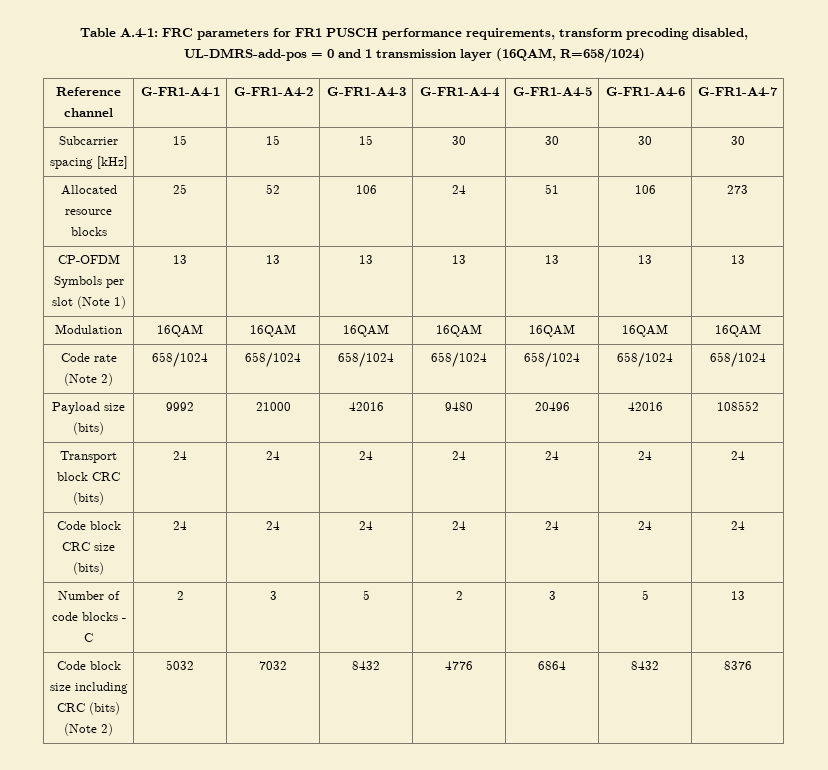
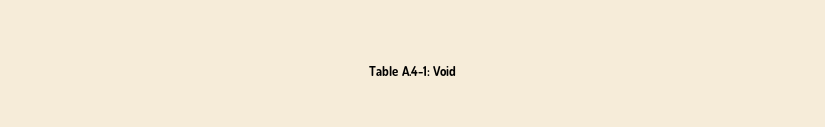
- Table A.4-1: FRC parameters for FR1 PUSCH performance requirements, transform precoding disabled, UL-DMRS-add-pos = 0 and 1 transmission layer (16QAM, R=658/1024)
- Reference channel | G-FR1-A4-1 | G-FR1-A4-2 | G-FR1-A4-3 | G-FR1-A4-4 | G-FR1-A4-5 | G-FR1-A4-6 | G-FR1-A4-7
- Subcarrier spacing [kHz] | 15 | 15 | 15 | 30 | 30 | 30 | 30
- Allocated resource blocks | 25 | 52 | 106 | 24 | 51 | 106 | 273
- CP-OFDM Symbols per slot (Note 1) | 13 | 13 | 13 | 13 | 13 | 13 | 13
- Modulation | 16QAM | 16QAM | 16QAM | 16QAM | 16QAM | 16QAM | 16QAM
- Code rate (Note 2) | 658/1024 | 658/1024 | 658/1024 | 658/1024 | 658/1024 | 658/1024 | 658/1024
- Payload size (bits) | 9992 | 21000 | 42016 | 9480 | 20496 | 42016 | 108552
- Transport block CRC (bits) | 24 | 24 | 24 | 24 | 24 | 24 | 24
- Code block CRC size (bits) | 24 | 24 | 24 | 24 | 24 | 24 | 24
- Number of code blocks - C | 2 | 3 | 5 | 2 | 3 | 5 | 13
- Code block size including CRC (bits) (Note 2) | 5032 | 7032 | 8432 | 4776 | 6864 | 8432 | 8376
+ Table A.4-1: Void

